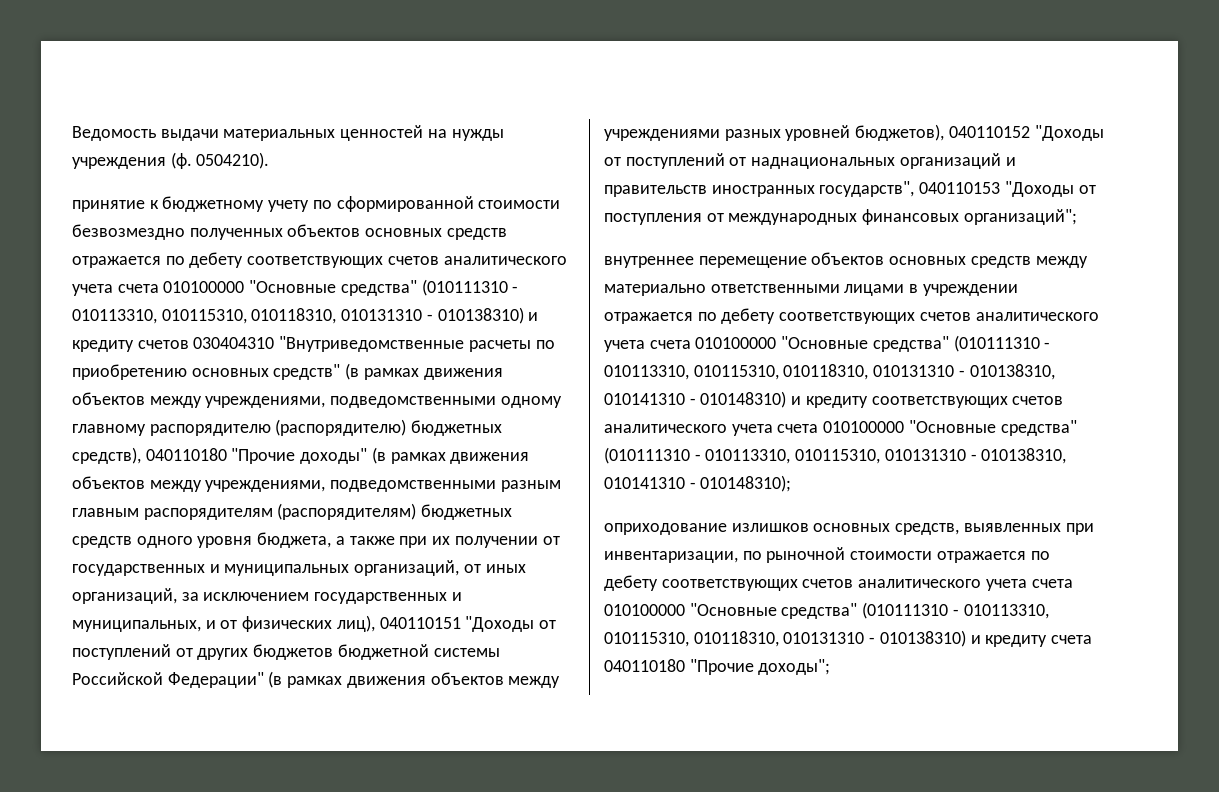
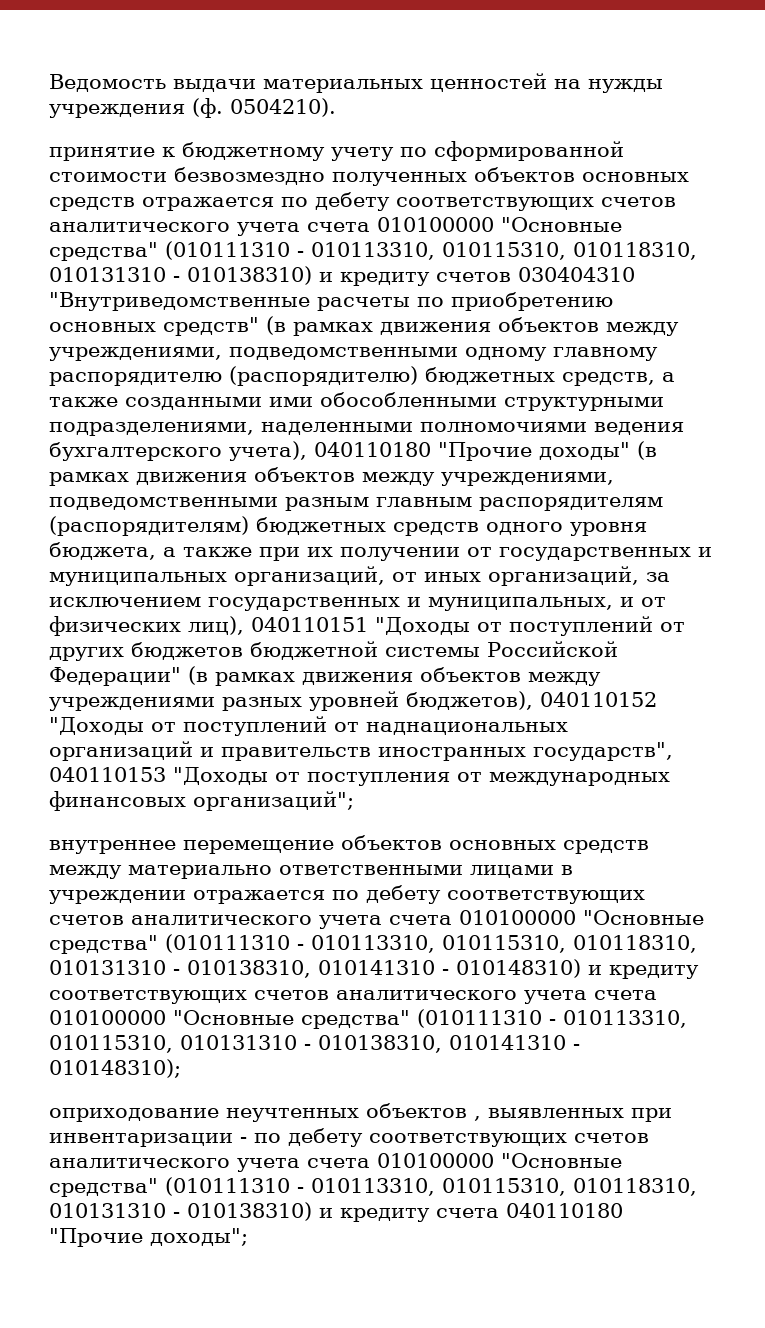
- принятие к бюджетному учету по сформированной стоимости безвозмездно полученных объектов основных средств отражается по дебету соответствующих счетов аналитического учета счета 010100000 "Основные средства" (010111310 - 010113310, 010115310, 010118310, 010131310 - 010138310) и кредиту счетов 030404310 "Внутриведомственные расчеты по приобретению основных средств" (в рамках движения объектов между учреждениями, подведомственными одному главному распорядителю (распорядителю) бюджетных средств), 040110180 "Прочие доходы" (в рамках движения объектов между учреждениями, подведомственными разным главным распорядителям (распорядителям) бюджетных средств одного уровня бюджета, а также при их получении от государственных и муниципальных организаций, от иных организаций, за исключением государственных и муниципальных, и от физических лиц), 040110151 "Доходы от поступлений от других бюджетов бюджетной системы Российской Федерации" (в рамках движения объектов между учреждениями разных уровней бюджетов), 040110152 "Доходы от поступлений от наднациональных организаций и правительств иностранных государств", 040110153 "Доходы от поступления от международных финансовых организаций";
+ принятие к бюджетному учету по сформированной стоимости безвозмездно полученных объектов основных средств отражается по дебету соответствующих счетов аналитического учета счета 010100000 "Основные средства" (010111310 - 010113310, 010115310, 010118310, 010131310 - 010138310) и кредиту счетов 030404310 "Внутриведомственные расчеты по приобретению основных средств" (в рамках движения объектов между учреждениями, подведомственными одному главному распорядителю (распорядителю) бюджетных средств, а также созданными ими обособленными структурными подразделениями, наделенными полномочиями ведения бухгалтерского учета), 040110180 "Прочие доходы" (в рамках движения объектов между учреждениями, подведомственными разным главным распорядителям (распорядителям) бюджетных средств одного уровня бюджета, а также при их получении от государственных и муниципальных организаций, от иных организаций, за исключением государственных и муниципальных, и от физических лиц), 040110151 "Доходы от поступлений от других бюджетов бюджетной системы Российской Федерации" (в рамках движения объектов между учреждениями разных уровней бюджетов), 040110152 "Доходы от поступлений от наднациональных организаций и правительств иностранных государств", 040110153 "Доходы от поступления от международных финансовых организаций";
- оприходование излишков основных средств, выявленных при инвентаризации, по рыночной стоимости отражается по дебету соответствующих счетов аналитического учета счета 010100000 "Основные средства" (010111310 - 010113310, 010115310, 010118310, 010131310 - 010138310) и кредиту счета 040110180 "Прочие доходы";
+ оприходование неучтенных объектов , выявленных при инвентаризации - по дебету соответствующих счетов аналитического учета счета 010100000 "Основные средства" (010111310 - 010113310, 010115310, 010118310, 010131310 - 010138310) и кредиту счета 040110180 "Прочие доходы";

